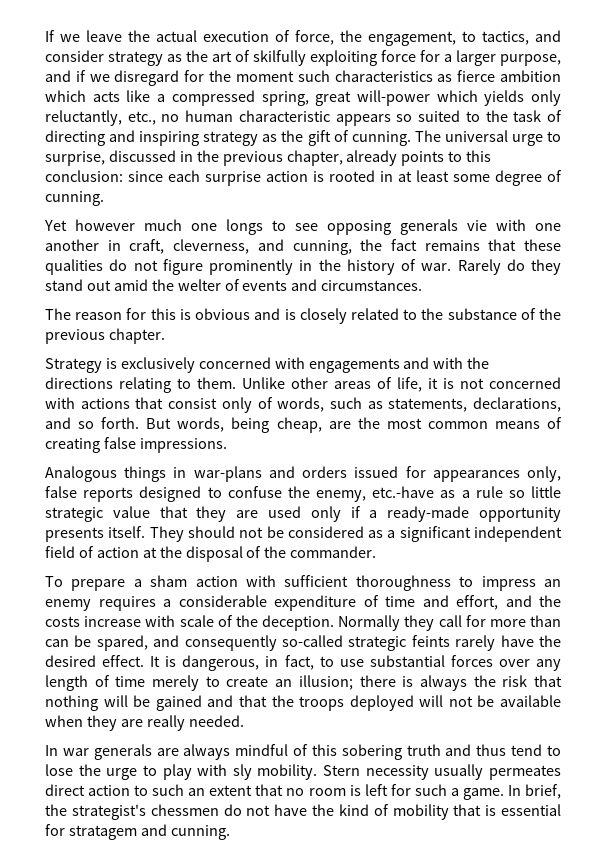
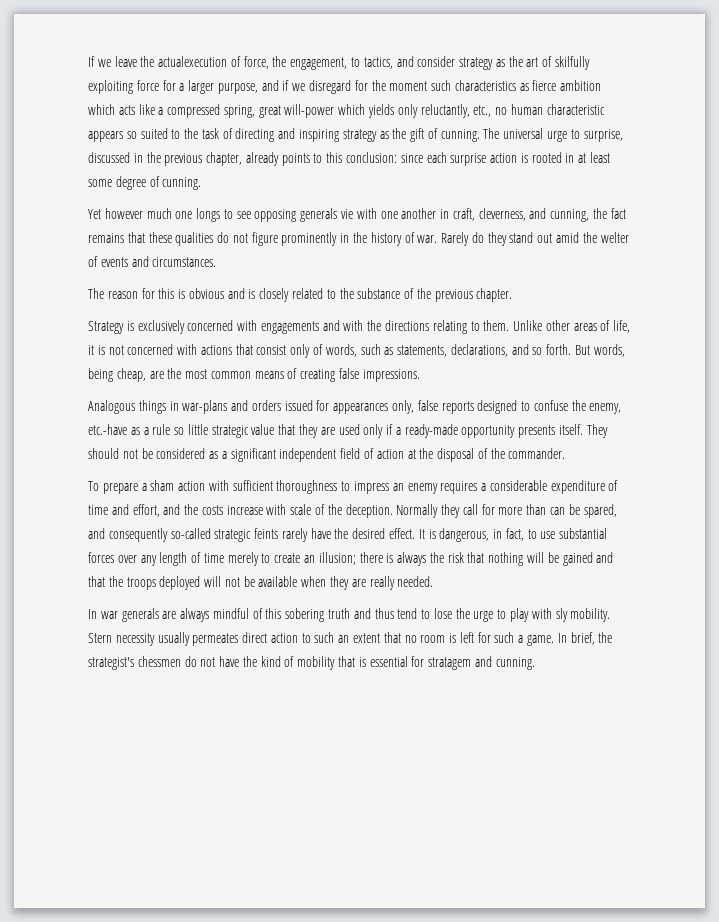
- If we leave the actual execution of force, the engagement, to tactics, and consider strategy as the art of skilfully exploiting force for a larger purpose, and if we disregard for the moment such characteristics as fierce ambition which acts like a compressed spring, great will-power which yields only reluctantly, etc., no human characteristic appears so suited to the task of directing and inspiring strategy as the gift of cunning.
+ If we leave the actualexecution of force, the engagement, to tactics, and consider strategy as the art of skilfully exploiting force for a larger purpose, and if we disregard for the moment such characteristics as fierce ambition which acts like a compressed spring, great will-power which yields only reluctantly, etc., no human characteristic appears so suited to the task of directing and inspiring strategy as the gift of cunning.

